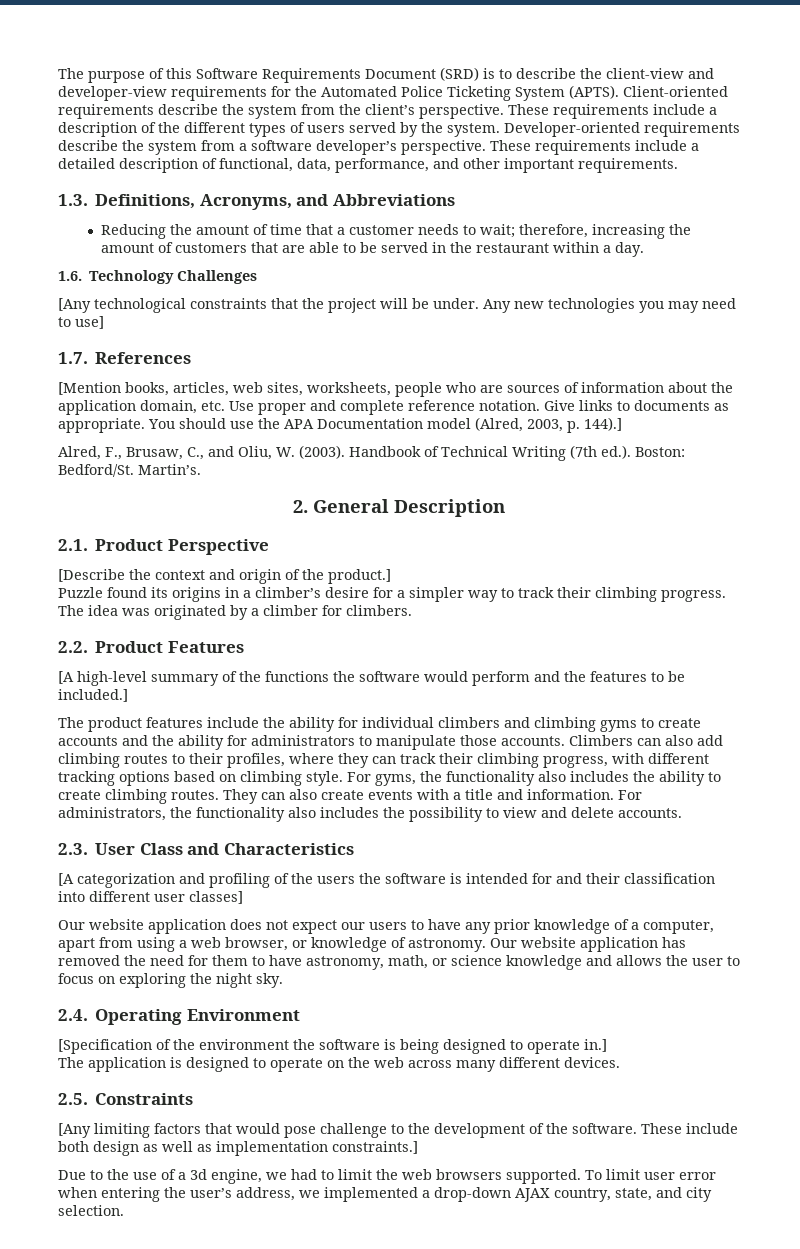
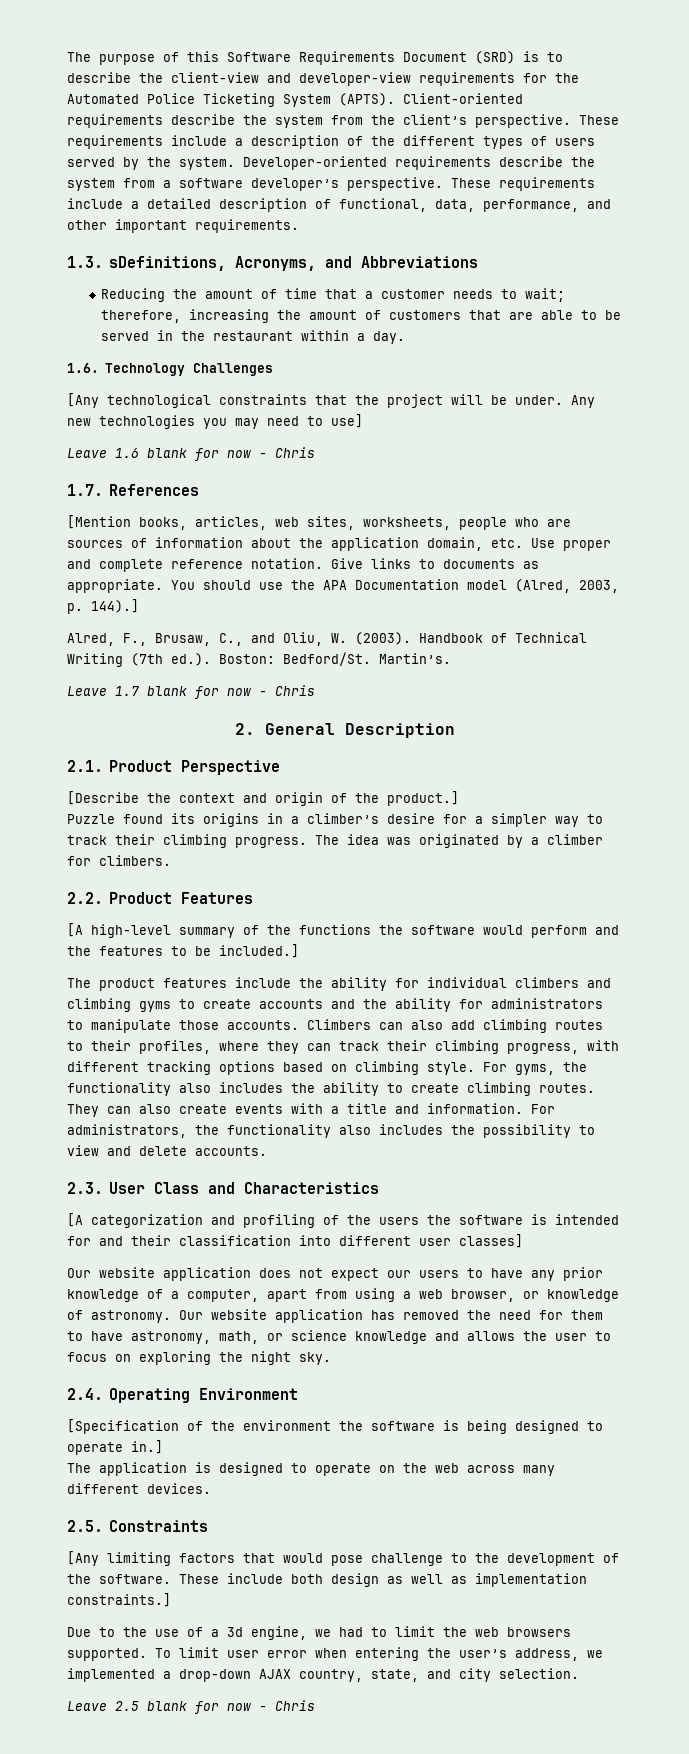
- 1.3. Definitions, Acronyms, and Abbreviations
+ 1.3. sDefinitions, Acronyms, and Abbreviations
+ Leave 1.6 blank for now - Chris
+ Leave 1.7 blank for now - Chris
+ Leave 2.5 blank for now - Chris

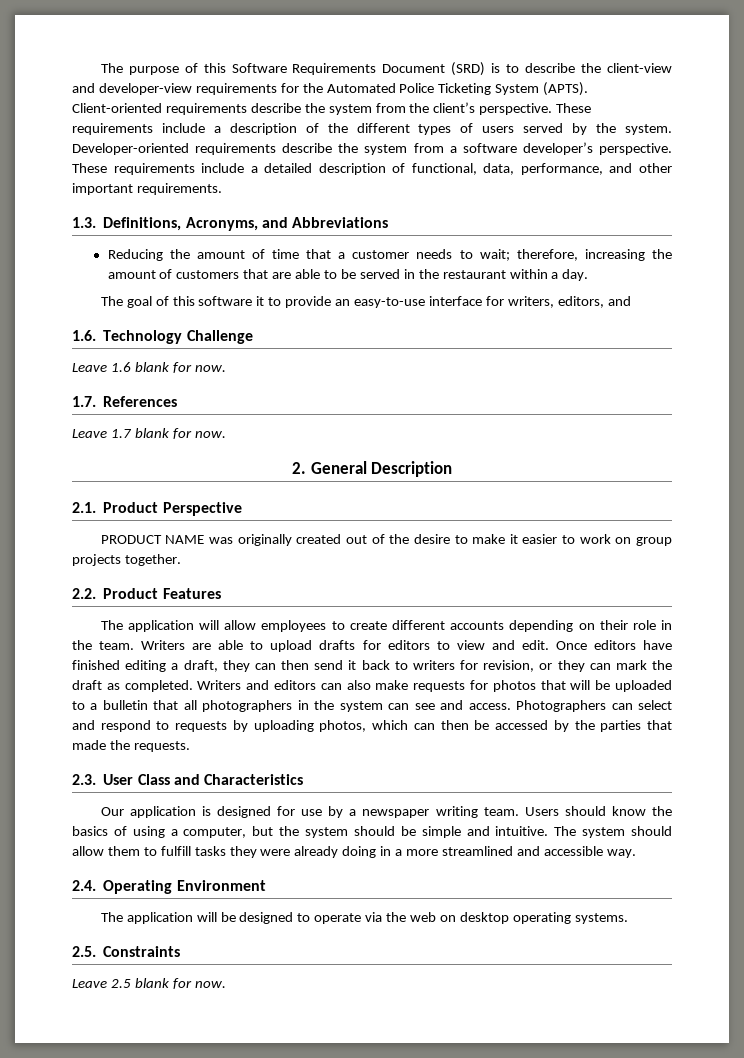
- 1.3. sDefinitions, Acronyms, and Abbreviations
+ 1.3. Definitions, Acronyms, and Abbreviations
- 1.6. Technology Challenges
- [Any technological constraints that the project will be under. Any new technologies you may need to use]
+ The goal of this software it to provide an easy-to-use interface for writers, editors, and
+ 1.6. Technology Challenge
- Leave 1.6 blank for now - Chris
+ Leave 1.6 blank for now.
- [Mention books, articles, web sites, worksheets, people who are sources of information about the application domain, etc. Use proper and complete reference notation. Give links to documents as appropriate. You should use the APA Documentation model (Alred, 2003, p. 144).]
- Alred, F., Brusaw, C., and Oliu, W. (2003). Handbook of Technical Writing (7th ed.). Boston: Bedford/St. Martin’s.
- Leave 1.7 blank for now - Chris
+ Leave 1.7 blank for now.
- [Describe the context and origin of the product.]
- Puzzle found its origins in a climber’s desire for a simpler way to track their climbing progress. The idea was originated by a climber for climbers.
+ PRODUCT NAME was originally created out of the desire to make it easier to work on group projects together.
  2.2. Product Features
- [A high-level summary of the functions the software would perform and the features to be included.]
- The product features include the ability for individual climbers and climbing gyms to create accounts and the ability for administrators to manipulate those accounts. Climbers can also add climbing routes to their profiles, where they can track their climbing progress, with different tracking options based on climbing style. For gyms, the functionality also includes the ability to create climbing routes. They can also create events with a title and information. For administrators, the functionality also includes the possibility to view and delete accounts.
+ The application will allow employees to create different accounts depending on their role in the team. Writers are able to upload drafts for editors to view and edit. Once editors have finished editing a draft, they can then send it back to writers for revision, or they can mark the draft as completed. Writers and editors can also make requests for photos that will be uploaded to a bulletin that all photographers in the system can see and access. Photographers can select and respond to requests by uploading photos, which can then be accessed by the parties that made the requests.
- [A categorization and profiling of the users the software is intended for and their classification into different user classes]
- Our website application does not expect our users to have any prior knowledge of a computer, apart from using a web browser, or knowledge of astronomy. Our website application has removed the need for them to have astronomy, math, or science knowledge and allows the user to focus on exploring the night sky.
+ Our application is designed for use by a newspaper writing team. Users should know the basics of using a computer, but the system should be simple and intuitive. The system should allow them to fulfill tasks they were already doing in a more streamlined and accessible way.
  2.4. Operating Environment
- [Specification of the environment the software is being designed to operate in.]
- The application is designed to operate on the web across many different devices.
+ The application will be designed to operate via the web on desktop operating systems.
  2.5. Constraints
- [Any limiting factors that would pose challenge to the development of the software. These include both design as well as implementation constraints.]
- Due to the use of a 3d engine, we had to limit the web browsers supported. To limit user error when entering the user’s address, we implemented a drop-down AJAX country, state, and city selection.
- Leave 2.5 blank for now - Chris
+ Leave 2.5 blank for now.

